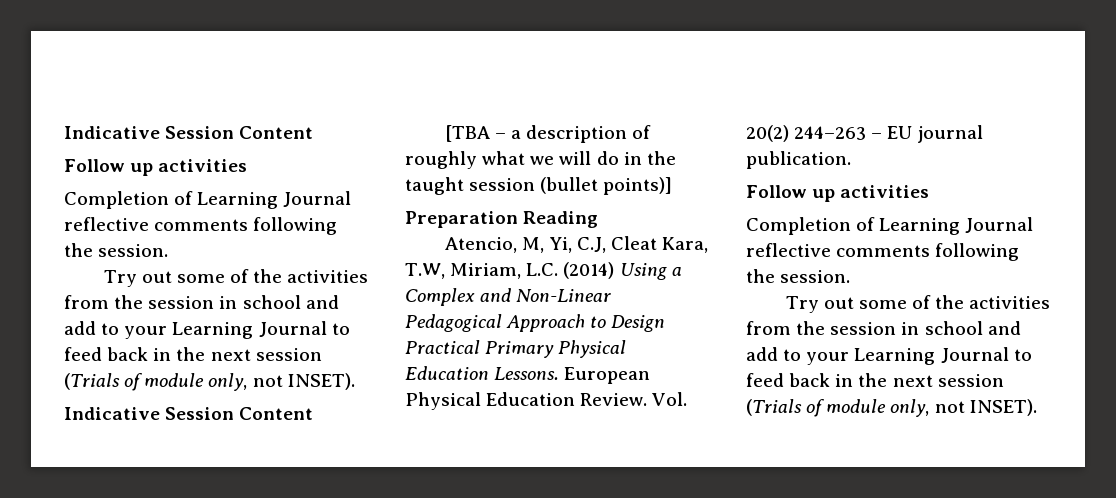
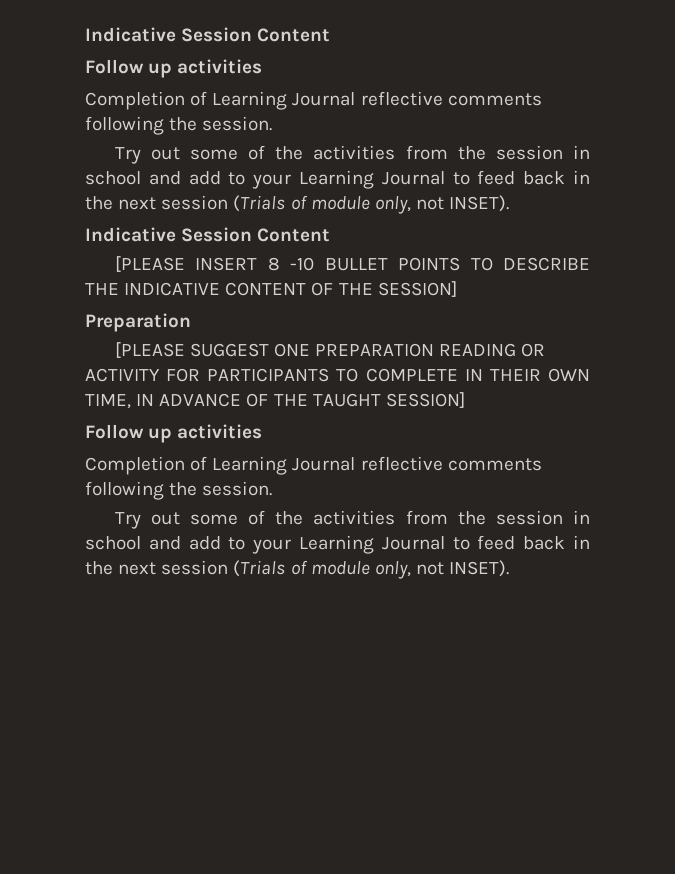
- [TBA – a description of roughly what we will do in the taught session (bullet points)]
- Preparation Reading
- Atencio, M, Yi, C.J, Cleat Kara, T.W, Miriam, L.C. (2014) Using a Complex and Non-Linear Pedagogical Approach to Design Practical Primary Physical Education Lessons. European Physical Education Review. Vol. 20(2) 244–263 – EU journal publication.
+ [PLEASE INSERT 8 -10 BULLET POINTS TO DESCRIBE THE INDICATIVE CONTENT OF THE SESSION]
+ Preparation
+ [PLEASE SUGGEST ONE PREPARATION READING OR ACTIVITY FOR PARTICIPANTS TO COMPLETE IN THEIR OWN TIME, IN ADVANCE OF THE TAUGHT SESSION]

